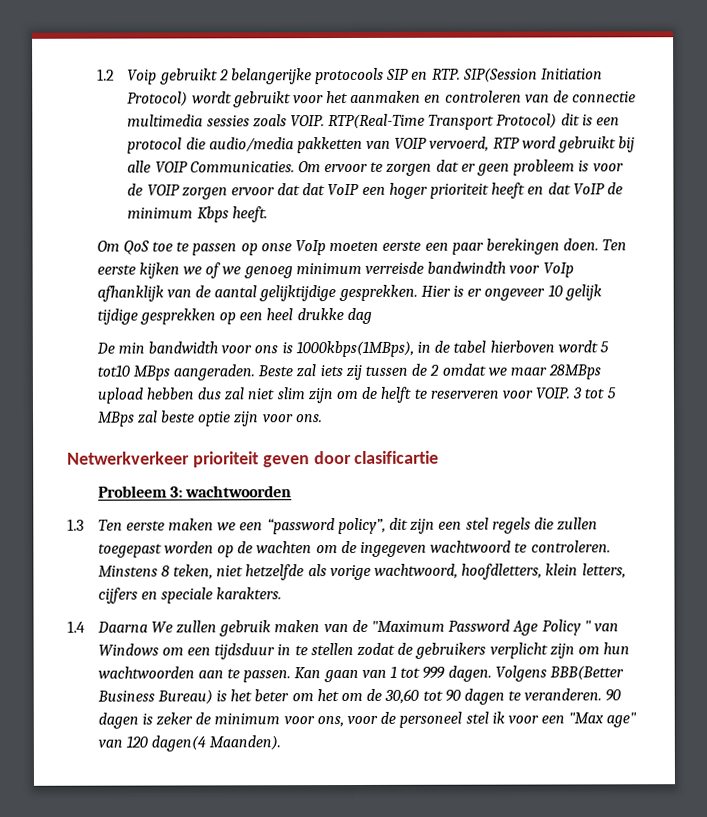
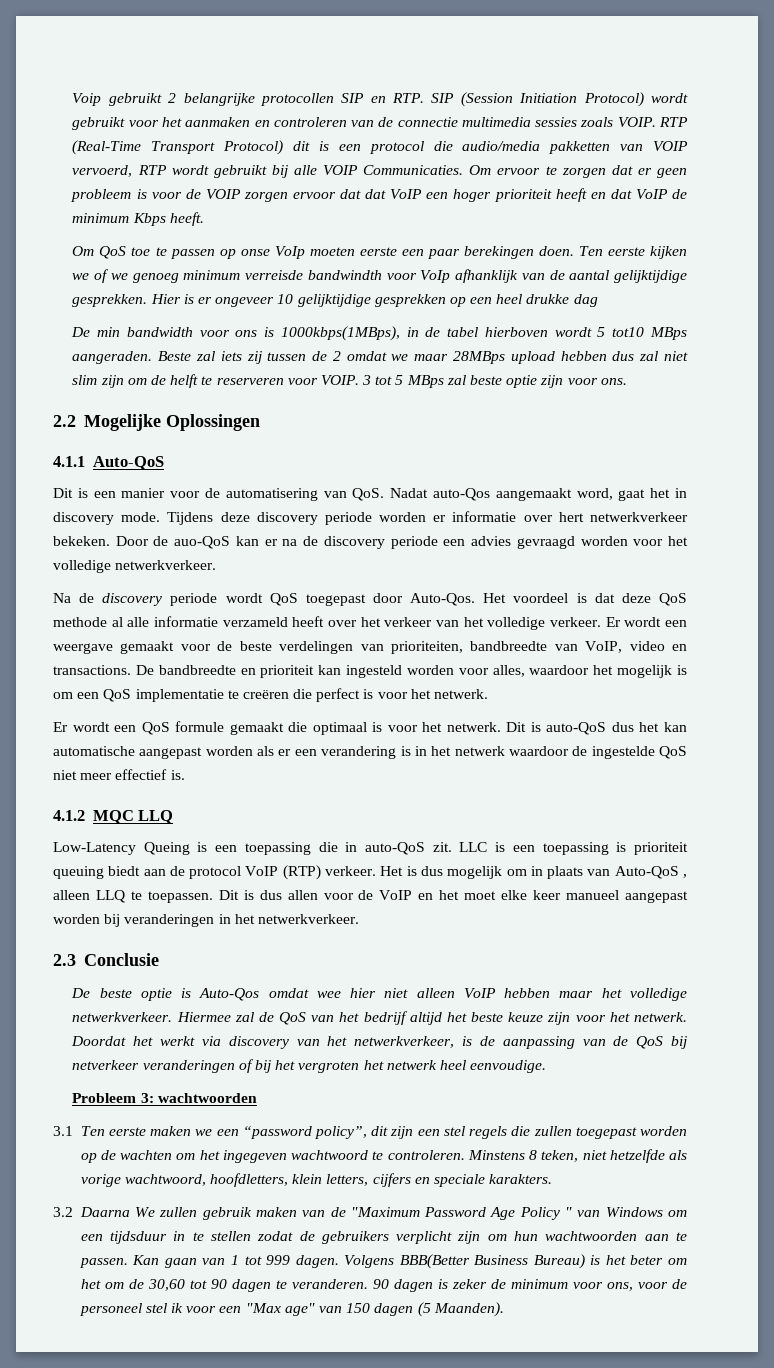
- 1.2 Voip gebruikt 2 belangerijke protocools SIP en RTP. SIP(Session Initiation Protocol) wordt gebruikt voor het aanmaken en controleren van de connectie multimedia sessies zoals VOIP.
+ Voip gebruikt 2 belangrijke protocollen SIP en RTP. SIP (Session Initiation Protocol) wordt gebruikt voor het aanmaken en controleren van de connectie multimedia sessies zoals VOIP.
- RTP(Real-Time Transport Protocol) dit is een protocol die audio/media pakketten van VOIP vervoerd, RTP word gebruikt bij alle VOIP Communicaties.
+ RTP (Real-Time Transport Protocol) dit is een protocol die audio/media pakketten van VOIP vervoerd, RTP wordt gebruikt bij alle VOIP Communicaties.
- Hier is er ongeveer 10 gelijk tijdige gesprekken op een heel drukke dag
+ Hier is er ongeveer 10 gelijktijdige gesprekken op een heel drukke dag
- Netwerkverkeer prioriteit geven door clasificartie
+ 2.2 Mogelijke Oplossingen
+ 4.1.1 Auto-QoS
+ Dit is een manier voor de automatisering van QoS. Nadat auto-Qos aangemaakt word, gaat het in discovery mode. Tijdens deze discovery periode worden er informatie over hert netwerkverkeer bekeken. Door de auo-QoS kan er na de discovery periode een advies gevraagd worden voor het volledige netwerkverkeer.
+ Na de discovery periode wordt QoS toegepast door Auto-Qos. Het voordeel is dat deze QoS methode al alle informatie verzameld heeft over het verkeer van het volledige verkeer. Er wordt een weergave gemaakt voor de beste verdelingen van prioriteiten, bandbreedte van VoIP, video en transactions. De bandbreedte en prioriteit kan ingesteld worden voor alles, waardoor het mogelijk is om een QoS implementatie te creëren die perfect is voor het netwerk.
+ Er wordt een QoS formule gemaakt die optimaal is voor het netwerk. Dit is auto-QoS dus het kan automatische aangepast worden als er een verandering is in het netwerk waardoor de ingestelde QoS niet meer effectief is.
+ 4.1.2 MQC LLQ
+ Low-Latency Queing is een toepassing die in auto-QoS zit. LLC is een toepassing is prioriteit queuing biedt aan de protocol VoIP (RTP) verkeer. Het is dus mogelijk om in plaats van Auto-QoS , alleen LLQ te toepassen. Dit is dus allen voor de VoIP en het moet elke keer manueel aangepast worden bij veranderingen in het netwerkverkeer.
+ 2.3 Conclusie
+ De beste optie is Auto-Qos omdat wee hier niet alleen VoIP hebben maar het volledige netwerkverkeer. Hiermee zal de QoS van het bedrijf altijd het beste keuze zijn voor het netwerk. Doordat het werkt via discovery van het netwerkverkeer, is de aanpassing van de QoS bij netverkeer veranderingen of bij het vergroten het netwerk heel eenvoudige.
- 1.3 Ten eerste maken we een “password policy”, dit zijn een stel regels die zullen toegepast worden op de wachten om de ingegeven wachtwoord te controleren.
+ 3.1 Ten eerste maken we een “password policy”, dit zijn een stel regels die zullen toegepast worden op de wachten om het ingegeven wachtwoord te controleren.
- 1.4 Daarna We zullen gebruik maken van de "Maximum Password Age Policy " van Windows om een tijdsduur in te stellen zodat de gebruikers verplicht zijn om hun wachtwoorden aan te passen.
+ 3.2 Daarna We zullen gebruik maken van de "Maximum Password Age Policy " van Windows om een tijdsduur in te stellen zodat de gebruikers verplicht zijn om hun wachtwoorden aan te passen.
- 90 dagen is zeker de minimum voor ons, voor de personeel stel ik voor een "Max age" van 120 dagen(4 Maanden).
+ 90 dagen is zeker de minimum voor ons, voor de personeel stel ik voor een "Max age" van 150 dagen (5 Maanden).

